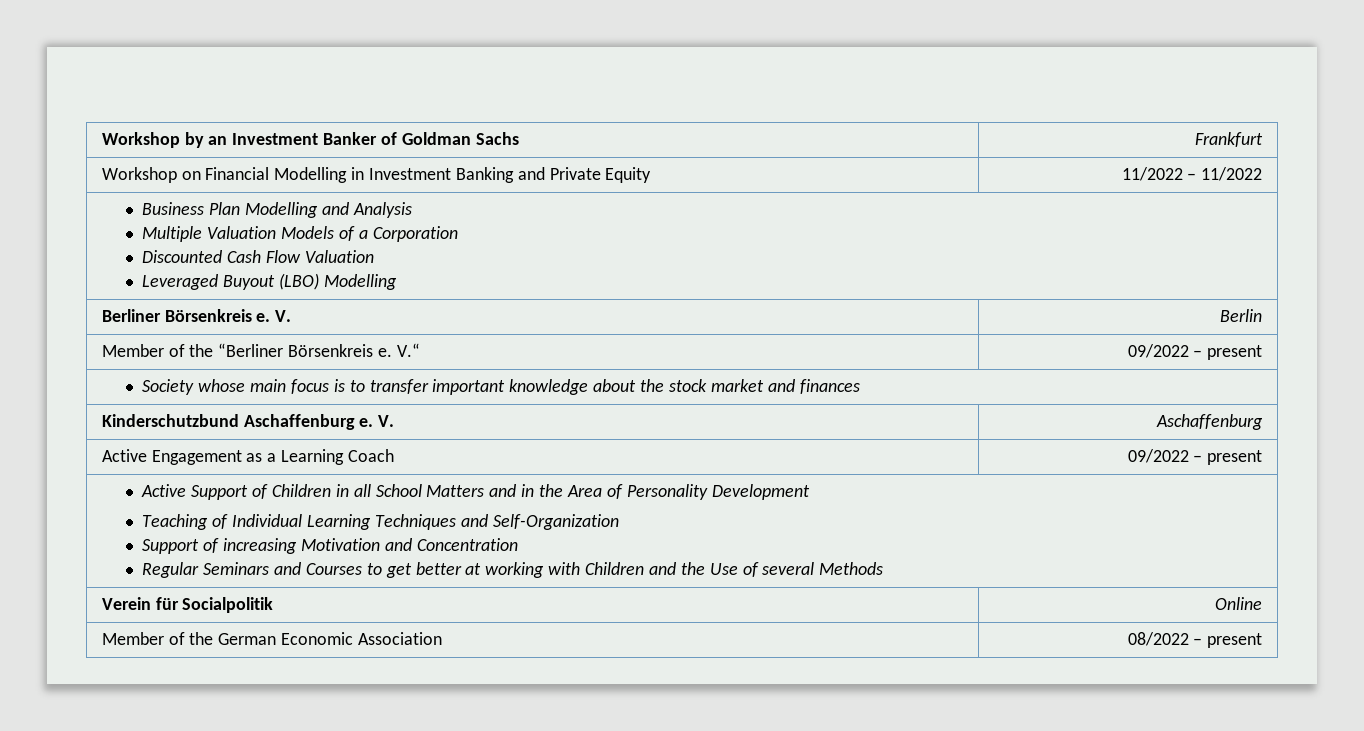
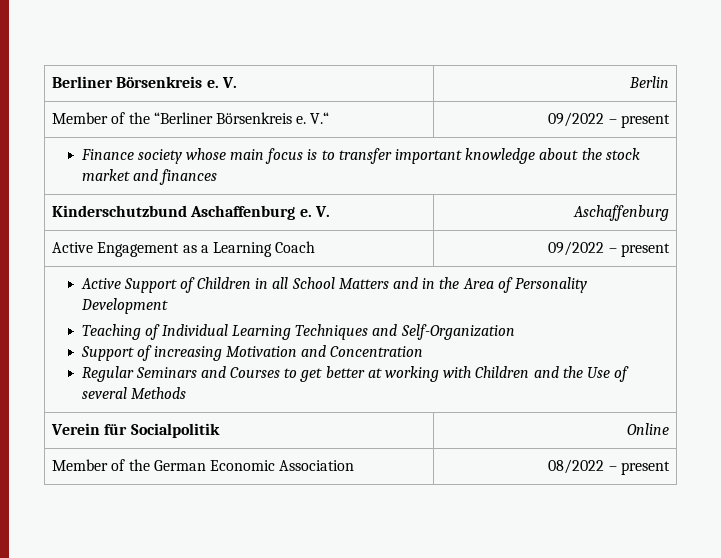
- Workshop by an Investment Banker of Goldman Sachs | Frankfurt
- Workshop on Financial Modelling in Investment Banking and Private Equity | 11/2022 – 11/2022
- Business Plan Modelling and Analysis
- Multiple Valuation Models of a Corporation
- Discounted Cash Flow Valuation
- Leveraged Buyout (LBO) Modelling
- Society whose main focus is to transfer important knowledge about the stock market and finances
+ Finance society whose main focus is to transfer important knowledge about the stock market and finances

